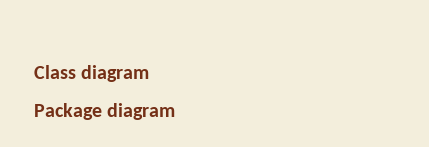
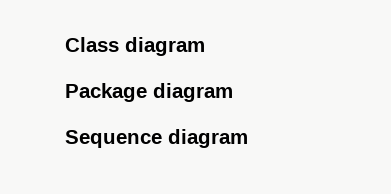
+ Sequence diagram

